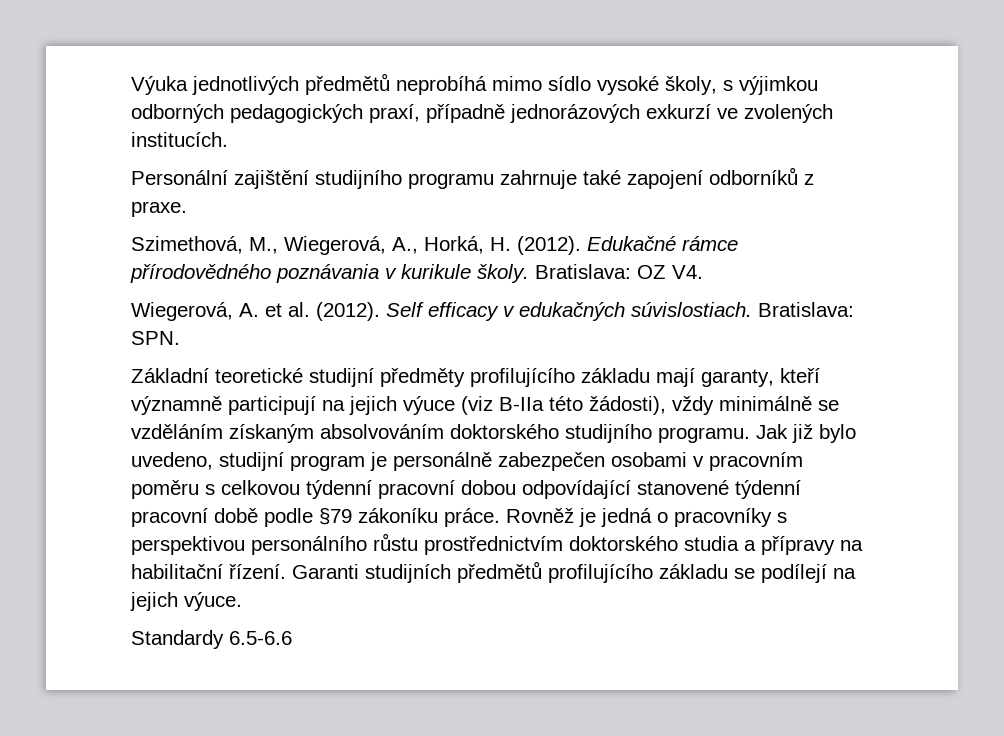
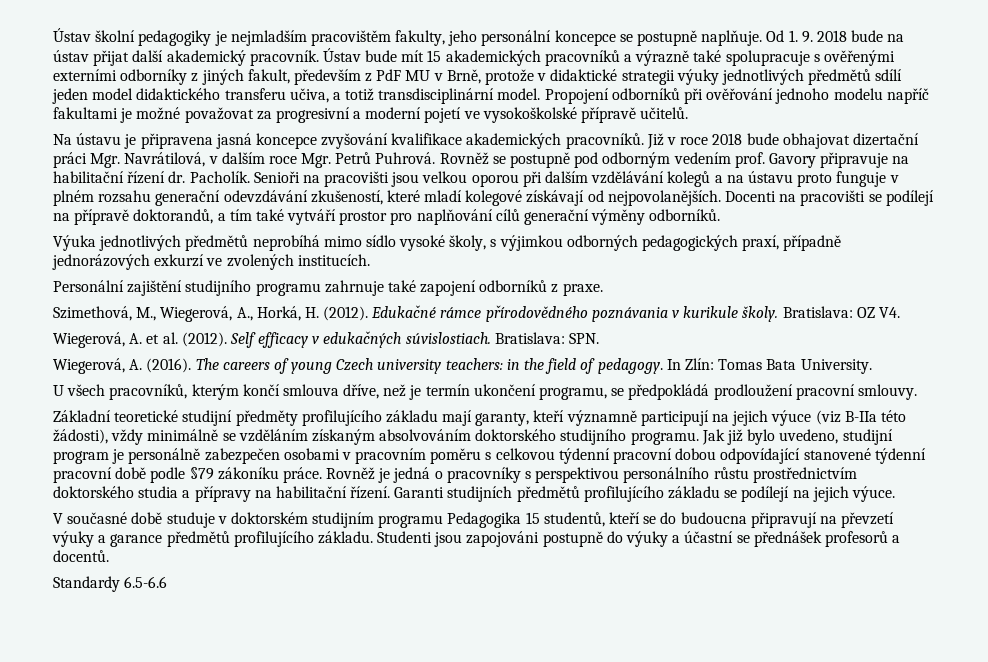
+ Ústav školní pedagogiky je nejmladším pracovištěm fakulty, jeho personální koncepce se postupně naplňuje. Od 1. 9. 2018 bude na ústav přijat další akademický pracovník. Ústav bude mít 15 akademických pracovníků a výrazně také spolupracuje s ověřenými externími odborníky z jiných fakult, především z PdF MU v Brně, protože v didaktické strategii výuky jednotlivých předmětů sdílí jeden model didaktického transferu učiva, a totiž transdisciplinární model. Propojení odborníků při ověřování jednoho modelu napříč fakultami je možné považovat za progresivní a moderní pojetí ve vysokoškolské přípravě učitelů.
+ Na ústavu je připravena jasná koncepce zvyšování kvalifikace akademických pracovníků. Již v roce 2018 bude obhajovat dizertační práci Mgr. Navrátilová, v dalším roce Mgr. Petrů Puhrová. Rovněž se postupně pod odborným vedením prof. Gavory připravuje na habilitační řízení dr. Pacholík. Senioři na pracovišti jsou velkou oporou při dalším vzdělávání kolegů a na ústavu proto funguje v plném rozsahu generační odevzdávání zkušeností, které mladí kolegové získávají od nejpovolanějších. Docenti na pracovišti se podílejí na přípravě doktorandů, a tím také vytváří prostor pro naplňování cílů generační výměny odborníků.
+ Wiegerová, A. (2016). The careers of young Czech university teachers: in the field of pedagogy. In Zlín: Tomas Bata University.
+ U všech pracovníků, kterým končí smlouva dříve, než je termín ukončení programu, se předpokládá prodloužení pracovní smlouvy.
+ V současné době studuje v doktorském studijním programu Pedagogika 15 studentů, kteří se do budoucna připravují na převzetí výuky a garance předmětů profilujícího základu. Studenti jsou zapojováni postupně do výuky a účastní se přednášek profesorů a docentů.

